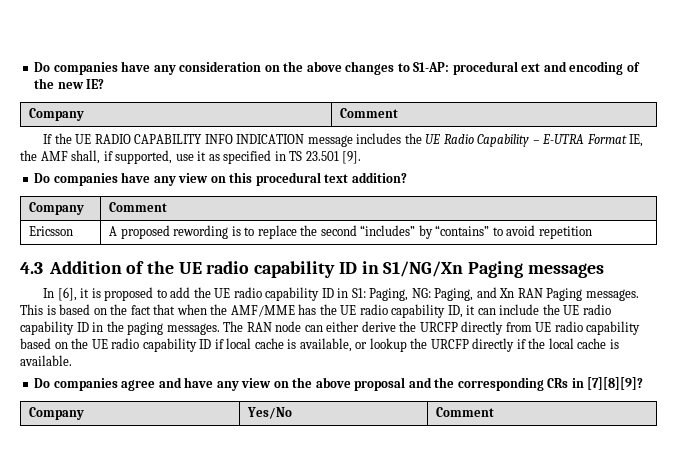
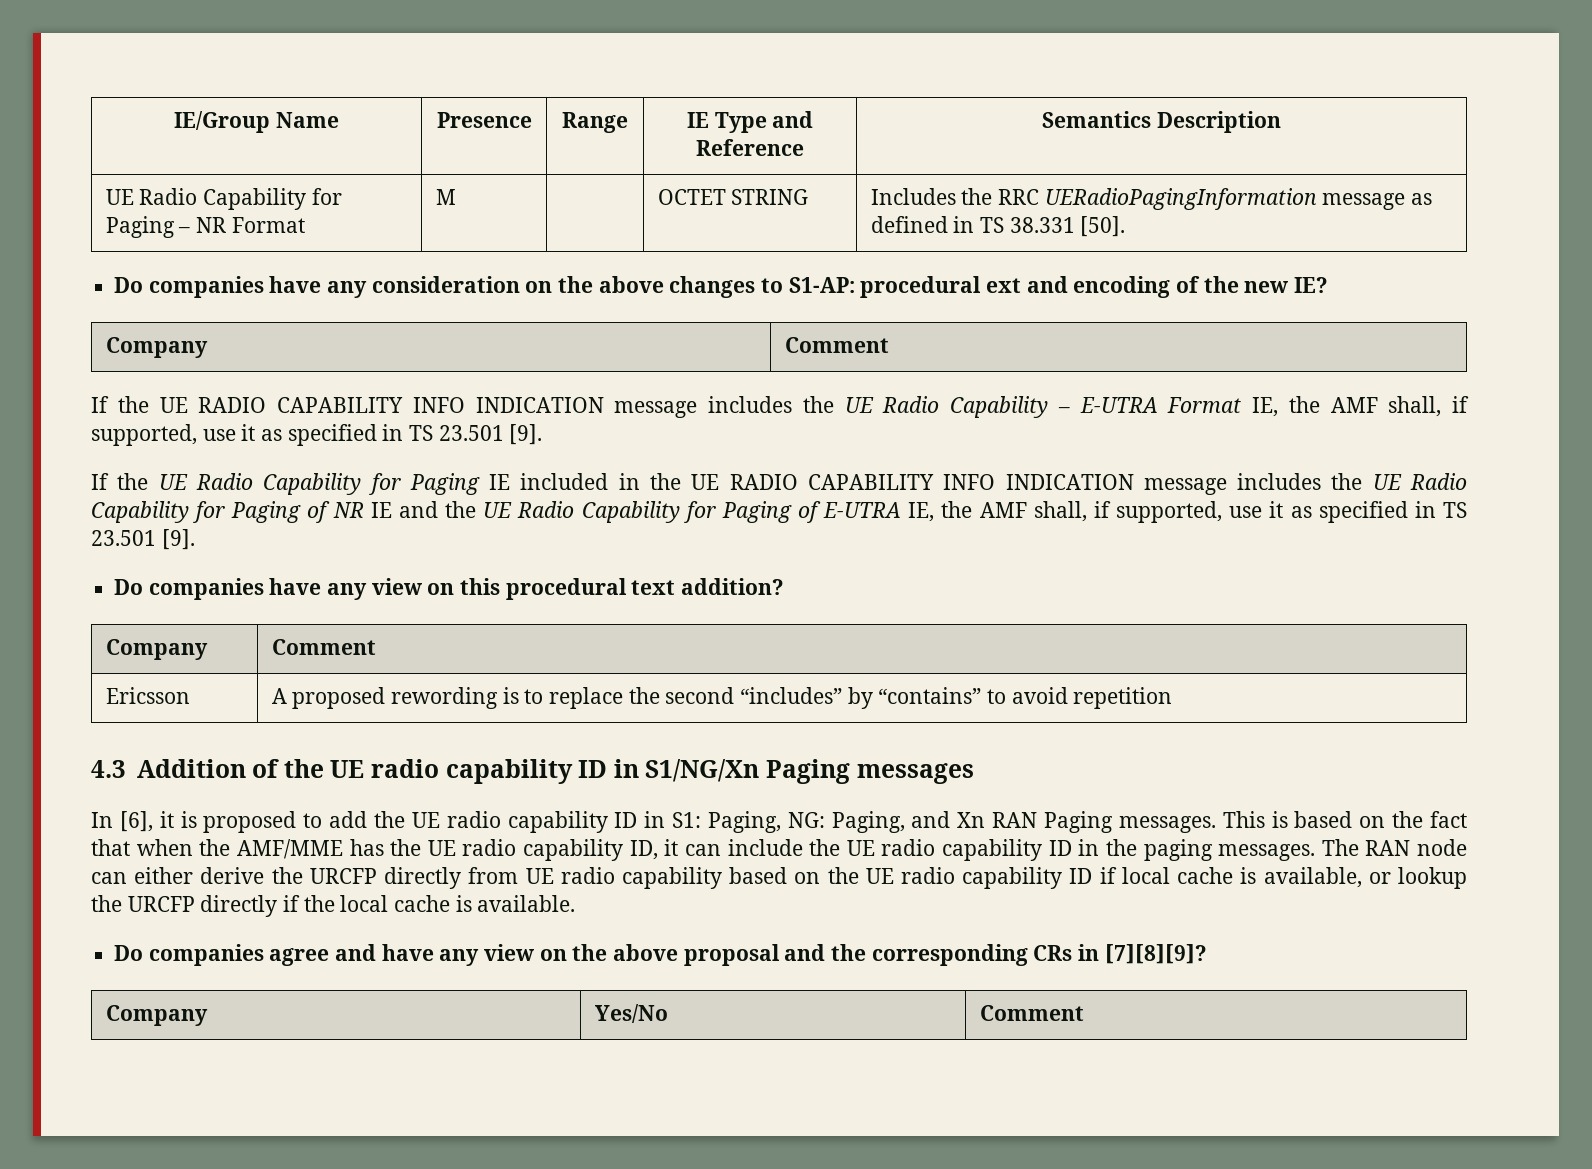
+ IE/Group Name | Presence | Range | IE Type and Reference | Semantics Description
+ UE Radio Capability for Paging – NR Format | M | | OCTET STRING | Includes the RRC UERadioPagingInformation message as defined in TS 38.331 [50].
+ If the UE Radio Capability for Paging IE included in the UE RADIO CAPABILITY INFO INDICATION message includes the UE Radio Capability for Paging of NR IE and the UE Radio Capability for Paging of E-UTRA IE, the AMF shall, if supported, use it as specified in TS 23.501 [9].

